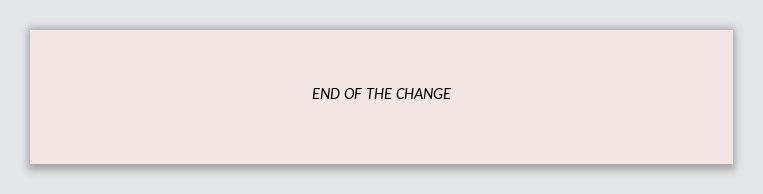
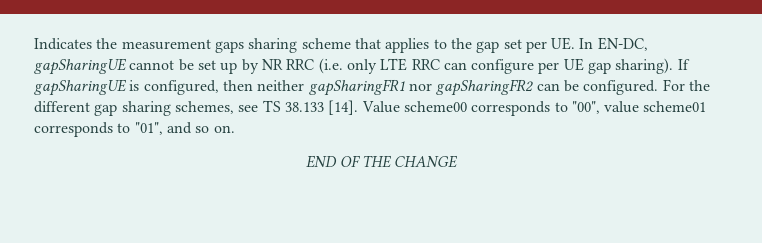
+ Indicates the measurement gaps sharing scheme that applies to the gap set per UE. In EN-DC, gapSharingUE cannot be set up by NR RRC (i.e. only LTE RRC can configure per UE gap sharing). If gapSharingUE is configured, then neither gapSharingFR1 nor gapSharingFR2 can be configured. For the different gap sharing schemes, see TS 38.133 [14]. Value scheme00 corresponds to "00", value scheme01 corresponds to "01", and so on.

